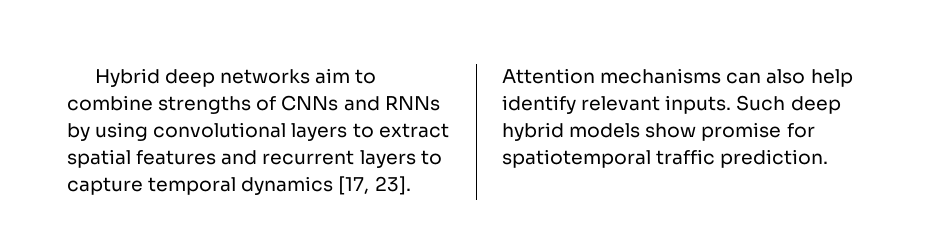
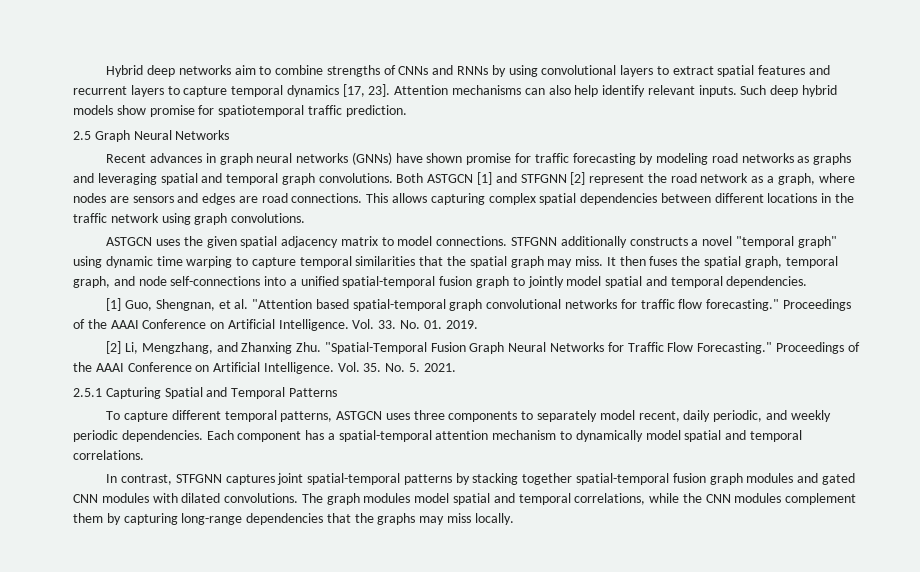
+ 2.5 Graph Neural Networks
+ Recent advances in graph neural networks (GNNs) have shown promise for traffic forecasting by modeling road networks as graphs and leveraging spatial and temporal graph convolutions. Both ASTGCN [1] and STFGNN [2] represent the road network as a graph, where nodes are sensors and edges are road connections. This allows capturing complex spatial dependencies between different locations in the traffic network using graph convolutions.
+ ASTGCN uses the given spatial adjacency matrix to model connections. STFGNN additionally constructs a novel "temporal graph" using dynamic time warping to capture temporal similarities that the spatial graph may miss. It then fuses the spatial graph, temporal graph, and node self-connections into a unified spatial-temporal fusion graph to jointly model spatial and temporal dependencies.
+ [1] Guo, Shengnan, et al. "Attention based spatial-temporal graph convolutional networks for traffic flow forecasting." Proceedings of the AAAI Conference on Artificial Intelligence. Vol. 33. No. 01. 2019.
+ [2] Li, Mengzhang, and Zhanxing Zhu. "Spatial-Temporal Fusion Graph Neural Networks for Traffic Flow Forecasting." Proceedings of the AAAI Conference on Artificial Intelligence. Vol. 35. No. 5. 2021.
+ 2.5.1 Capturing Spatial and Temporal Patterns
+ To capture different temporal patterns, ASTGCN uses three components to separately model recent, daily periodic, and weekly periodic dependencies. Each component has a spatial-temporal attention mechanism to dynamically model spatial and temporal correlations.
+ In contrast, STFGNN captures joint spatial-temporal patterns by stacking together spatial-temporal fusion graph modules and gated CNN modules with dilated convolutions. The graph modules model spatial and temporal correlations, while the CNN modules complement them by capturing long-range dependencies that the graphs may miss locally.

